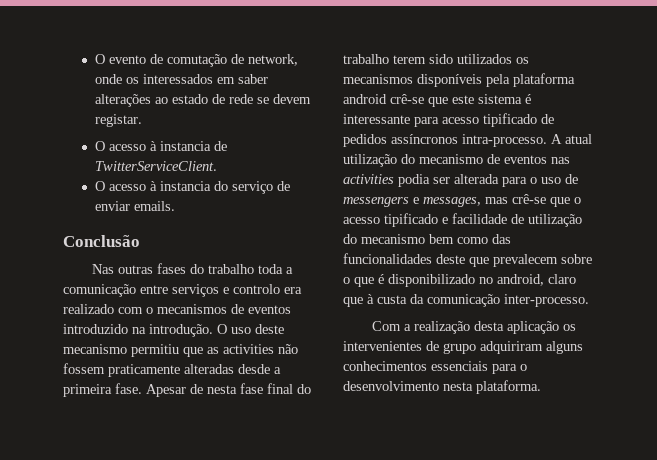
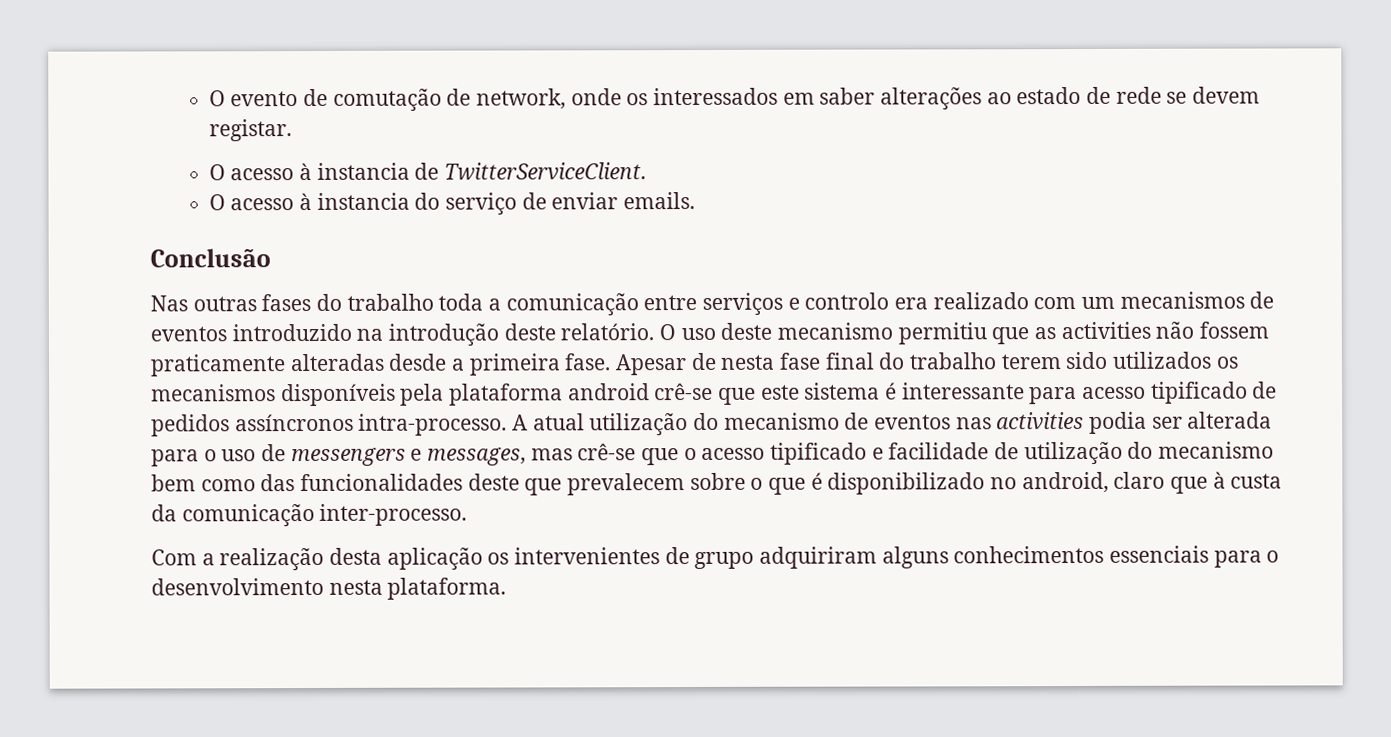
- Nas outras fases do trabalho toda a comunicação entre serviços e controlo era realizado com o mecanismos de eventos introduzido na introdução.
+ Nas outras fases do trabalho toda a comunicação entre serviços e controlo era realizado com um mecanismos de eventos introduzido na introdução deste relatório.

